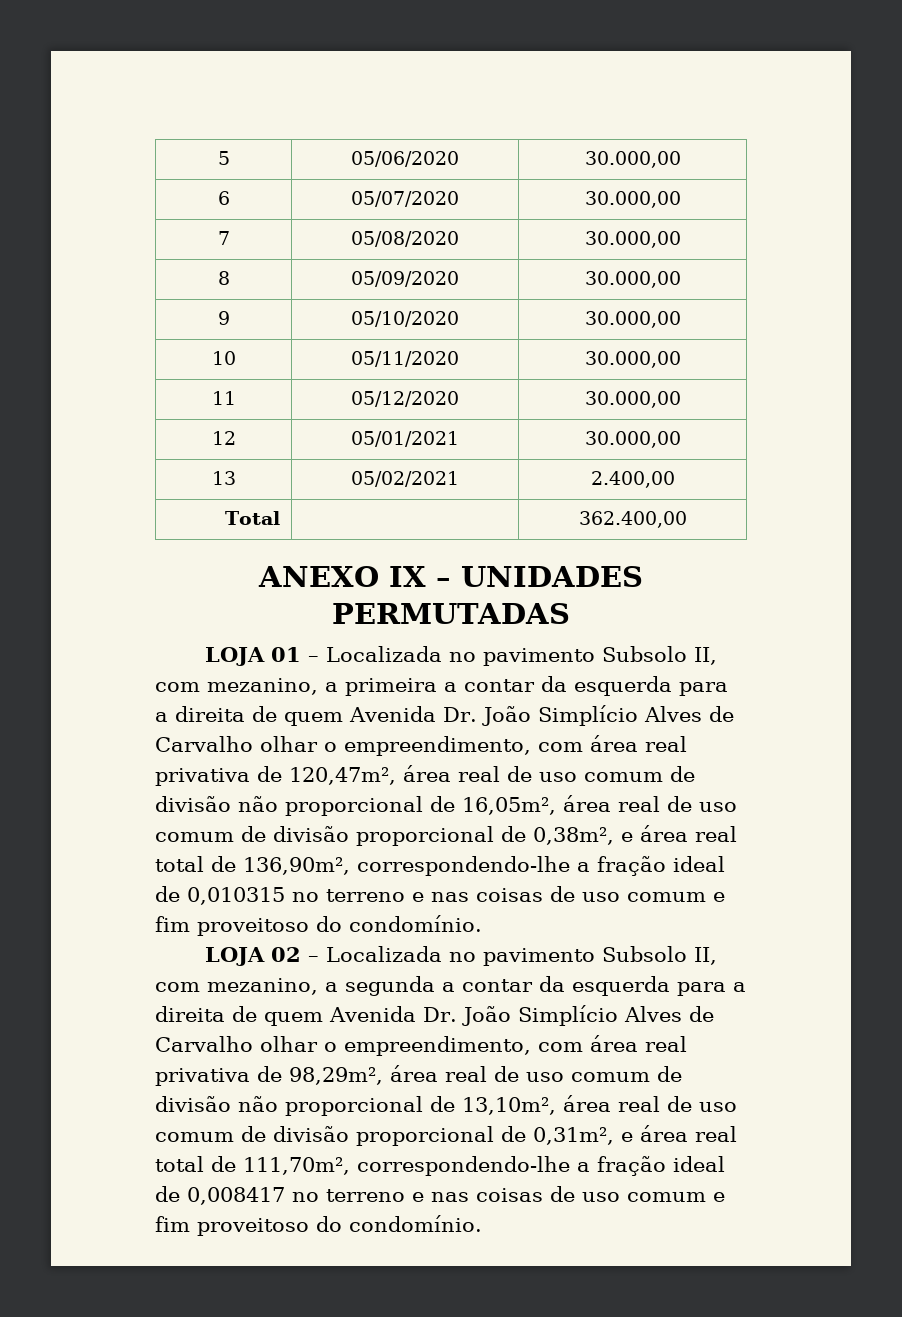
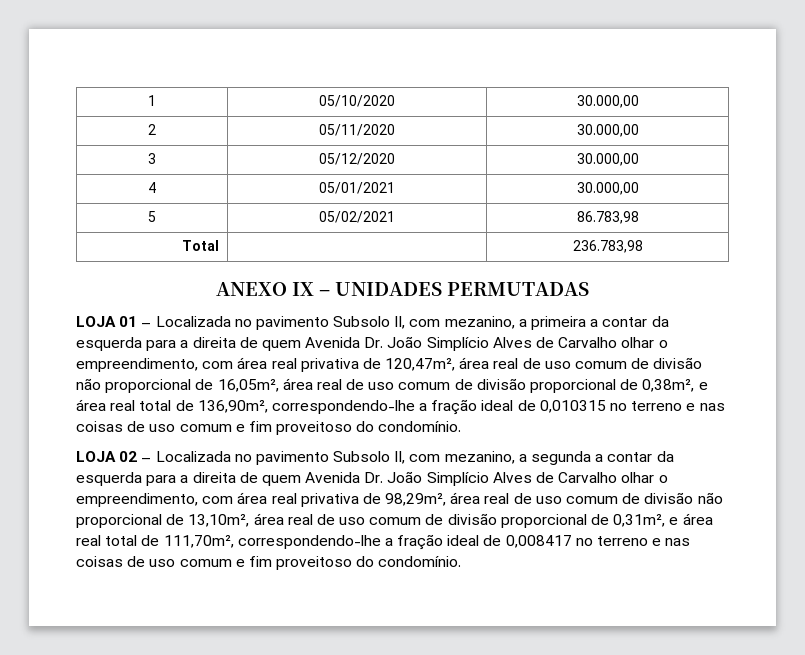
- 5 | 05/06/2020 | 30.000,00
- 6 | 05/07/2020 | 30.000,00
- 7 | 05/08/2020 | 30.000,00
- 8 | 05/09/2020 | 30.000,00
- 9 | 05/10/2020 | 30.000,00
+ 1 | 05/10/2020 | 30.000,00
- 10 | 05/11/2020 | 30.000,00
+ 2 | 05/11/2020 | 30.000,00
- 11 | 05/12/2020 | 30.000,00
+ 3 | 05/12/2020 | 30.000,00
- 12 | 05/01/2021 | 30.000,00
+ 4 | 05/01/2021 | 30.000,00
- 13 | 05/02/2021 | 2.400,00
+ 5 | 05/02/2021 | 86.783,98
- Total | | 362.400,00
+ Total | | 236.783,98

